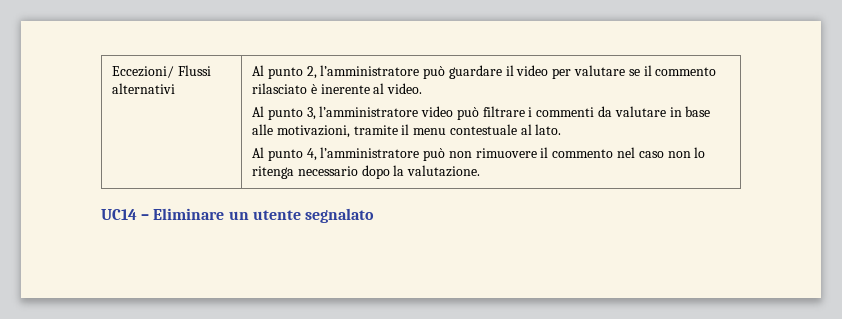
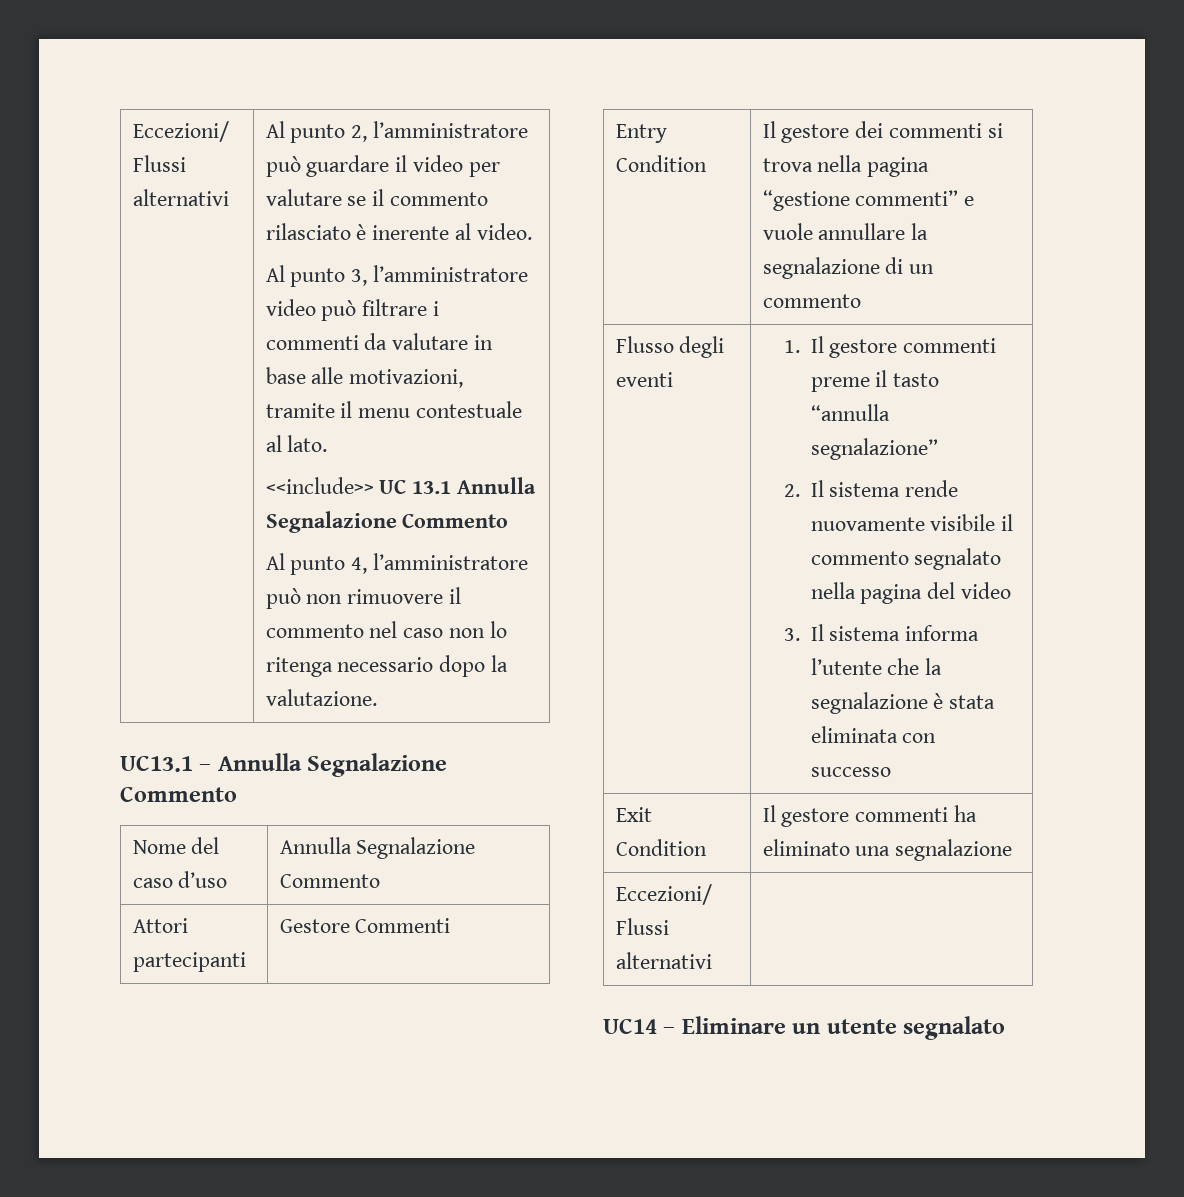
+ <<include>> UC 13.1 Annulla Segnalazione Commento
+ UC13.1 – Annulla Segnalazione Commento
+ Nome del caso d’uso | Annulla Segnalazione Commento
+ Attori partecipanti | Gestore Commenti
+ Entry Condition | Il gestore dei commenti si trova nella pagina “gestione commenti” e vuole annullare la segnalazione di un commento
+ Flusso degli eventi | 1. Il gestore commenti preme il tasto “annulla segnalazione”
+ 2. Il sistema rende nuovamente visibile il commento segnalato nella pagina del video
+ 3. Il sistema informa l’utente che la segnalazione è stata eliminata con successo
+ Exit Condition | Il gestore commenti ha eliminato una segnalazione
+ Eccezioni/ Flussi alternativi |

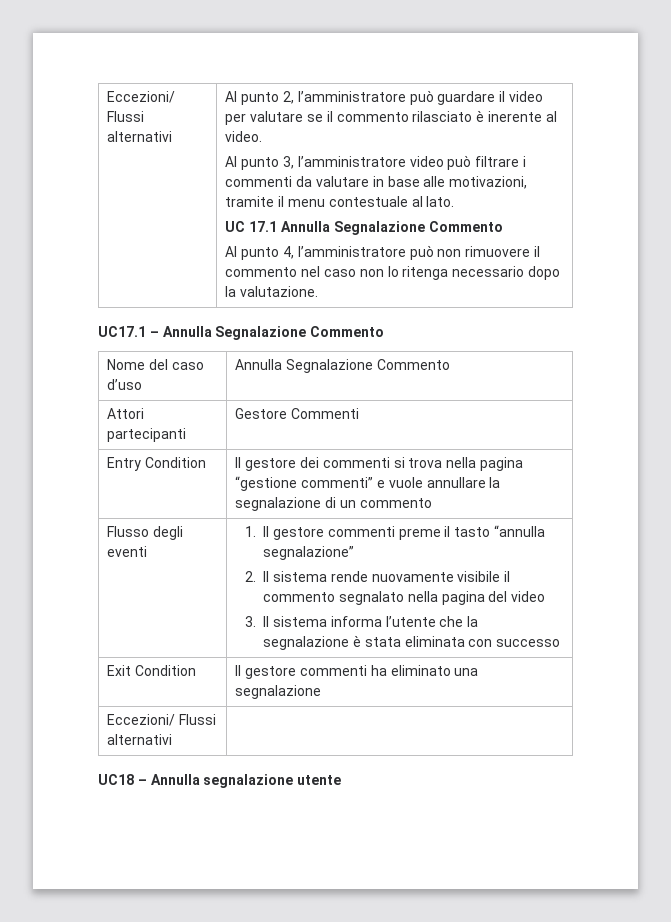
- <<include>> UC 13.1 Annulla Segnalazione Commento
+ UC 17.1 Annulla Segnalazione Commento
- UC13.1 – Annulla Segnalazione Commento
+ UC17.1 – Annulla Segnalazione Commento
- UC14 – Eliminare un utente segnalato
+ UC18 – Annulla segnalazione utente

